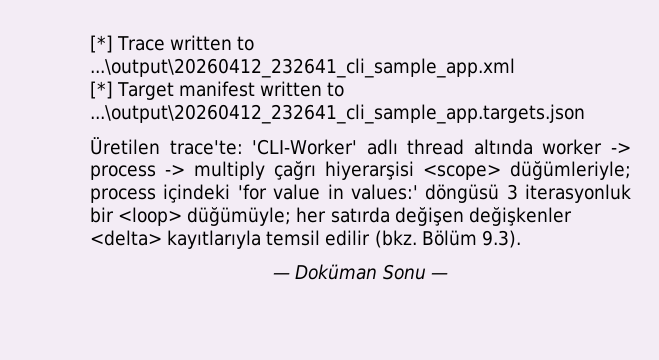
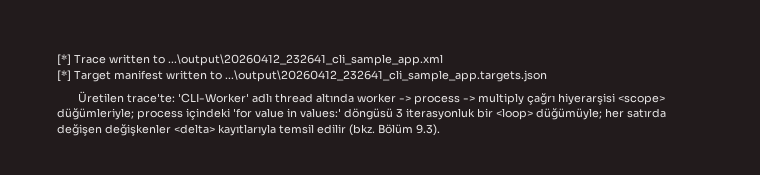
- — Doküman Sonu —

